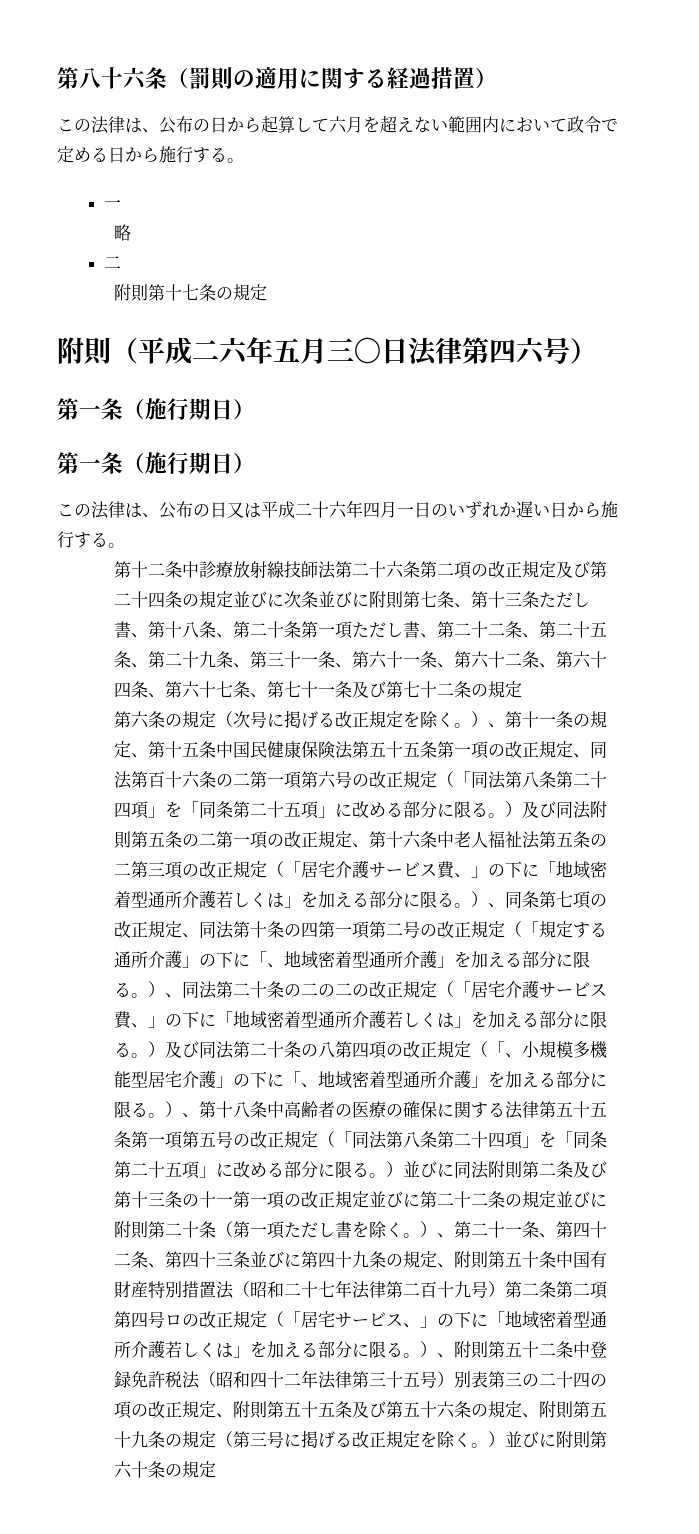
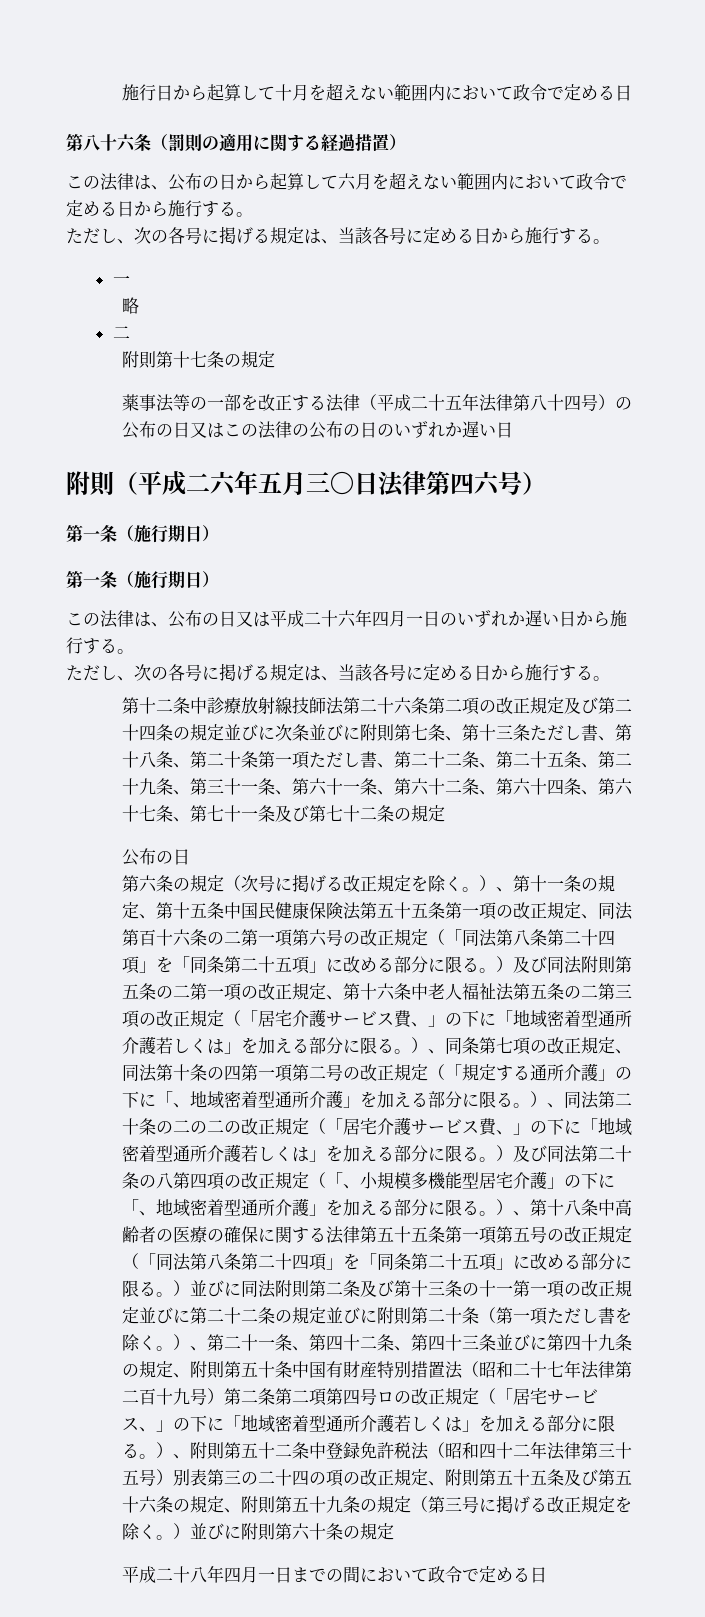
+ 施行日から起算して十月を超えない範囲内において政令で定める日
  この法律は、公布の日から起算して六月を超えない範囲内において政令で定める日から施行する。
+ ただし、次の各号に掲げる規定は、当該各号に定める日から施行する。
+ 薬事法等の一部を改正する法律（平成二十五年法律第八十四号）の公布の日又はこの法律の公布の日のいずれか遅い日
  この法律は、公布の日又は平成二十六年四月一日のいずれか遅い日から施行する。
+ ただし、次の各号に掲げる規定は、当該各号に定める日から施行する。
  第十二条中診療放射線技師法第二十六条第二項の改正規定及び第二十四条の規定並びに次条並びに附則第七条、第十三条ただし書、第十八条、第二十条第一項ただし書、第二十二条、第二十五条、第二十九条、第三十一条、第六十一条、第六十二条、第六十四条、第六十七条、第七十一条及び第七十二条の規定
+ 公布の日
+ 平成二十八年四月一日までの間において政令で定める日

